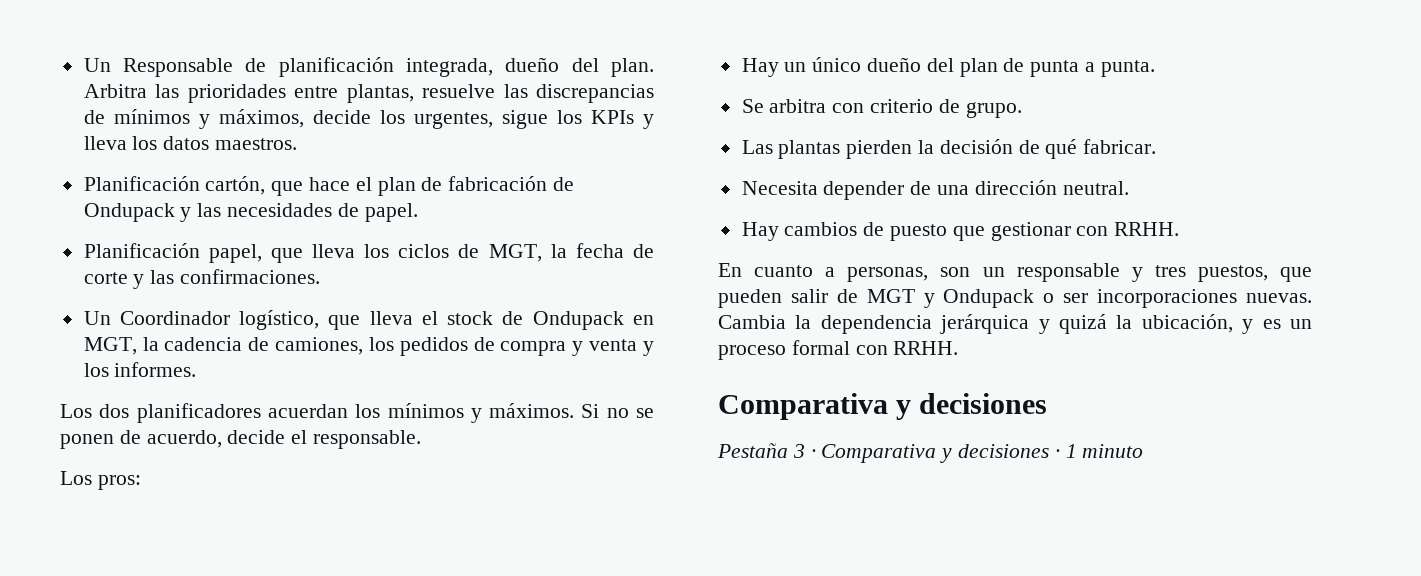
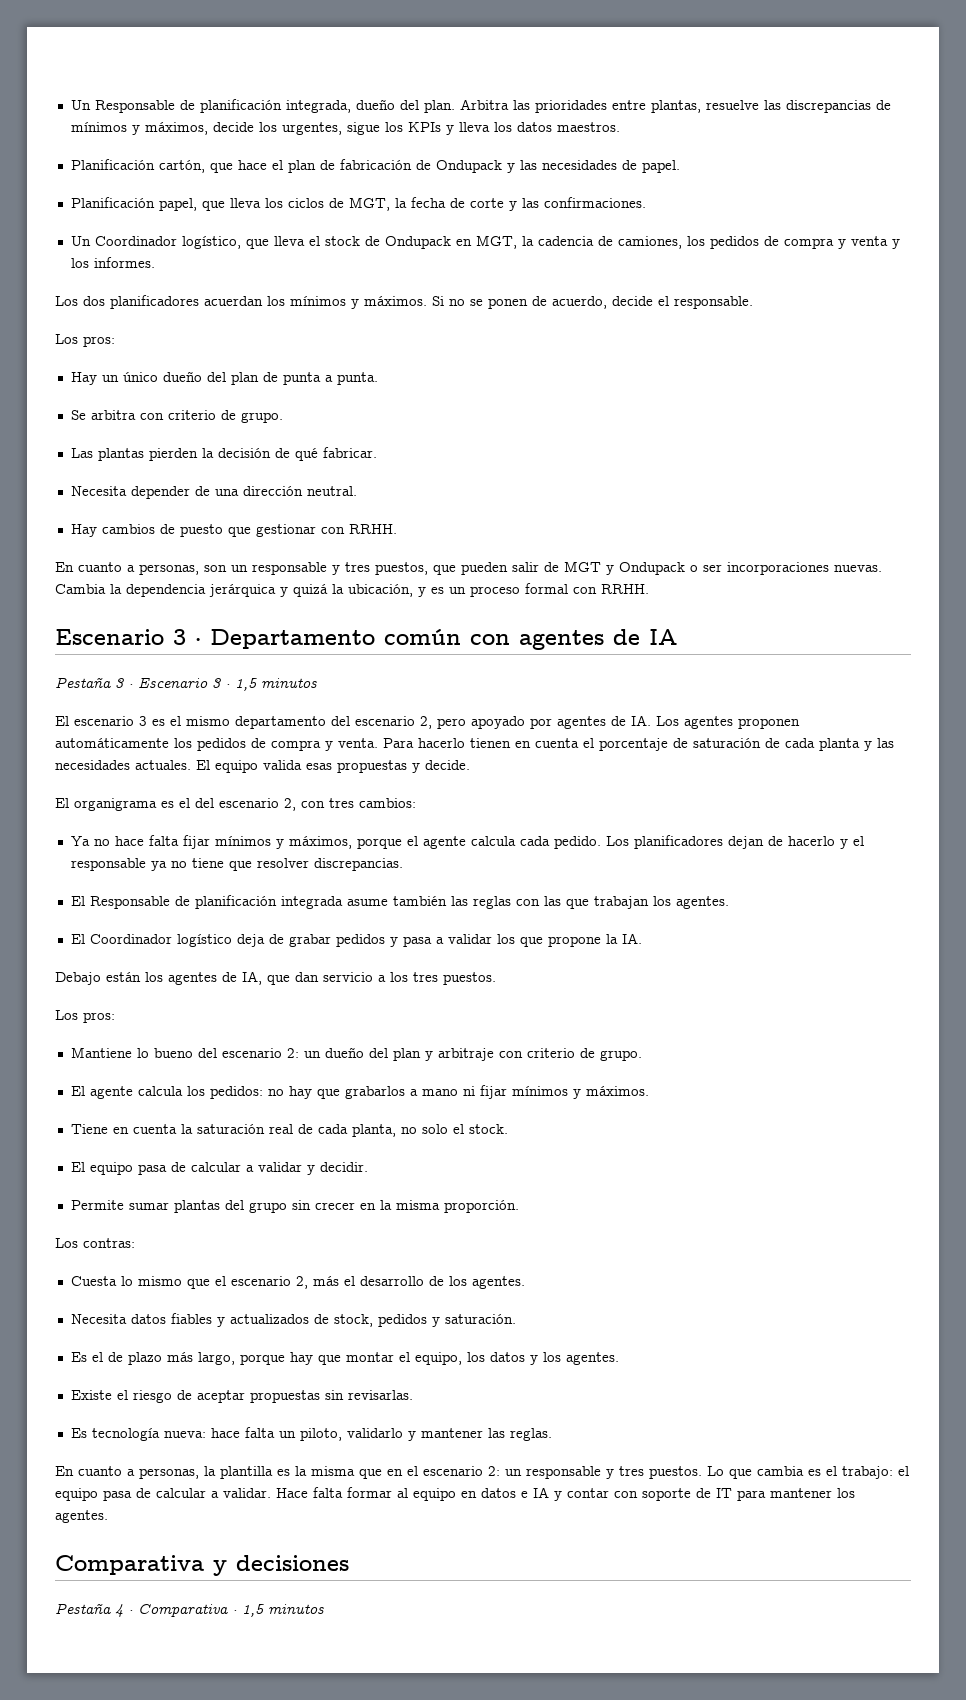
+ Escenario 3 · Departamento común con agentes de IA
+ Pestaña 3 · Escenario 3 · 1,5 minutos
+ El escenario 3 es el mismo departamento del escenario 2, pero apoyado por agentes de IA. Los agentes proponen automáticamente los pedidos de compra y venta. Para hacerlo tienen en cuenta el porcentaje de saturación de cada planta y las necesidades actuales. El equipo valida esas propuestas y decide.
+ El organigrama es el del escenario 2, con tres cambios:
+ Ya no hace falta fijar mínimos y máximos, porque el agente calcula cada pedido. Los planificadores dejan de hacerlo y el responsable ya no tiene que resolver discrepancias.
+ El Responsable de planificación integrada asume también las reglas con las que trabajan los agentes.
+ El Coordinador logístico deja de grabar pedidos y pasa a validar los que propone la IA.
+ Debajo están los agentes de IA, que dan servicio a los tres puestos.
+ Los pros:
+ Mantiene lo bueno del escenario 2: un dueño del plan y arbitraje con criterio de grupo.
+ El agente calcula los pedidos: no hay que grabarlos a mano ni fijar mínimos y máximos.
+ Tiene en cuenta la saturación real de cada planta, no solo el stock.
+ El equipo pasa de calcular a validar y decidir.
+ Permite sumar plantas del grupo sin crecer en la misma proporción.
+ Los contras:
+ Cuesta lo mismo que el escenario 2, más el desarrollo de los agentes.
+ Necesita datos fiables y actualizados de stock, pedidos y saturación.
+ Es el de plazo más largo, porque hay que montar el equipo, los datos y los agentes.
+ Existe el riesgo de aceptar propuestas sin revisarlas.
+ Es tecnología nueva: hace falta un piloto, validarlo y mantener las reglas.
+ En cuanto a personas, la plantilla es la misma que en el escenario 2: un responsable y tres puestos. Lo que cambia es el trabajo: el equipo pasa de calcular a validar. Hace falta formar al equipo en datos e IA y contar con soporte de IT para mantener los agentes.
- Pestaña 3 · Comparativa y decisiones · 1 minuto
+ Pestaña 4 · Comparativa · 1,5 minutos

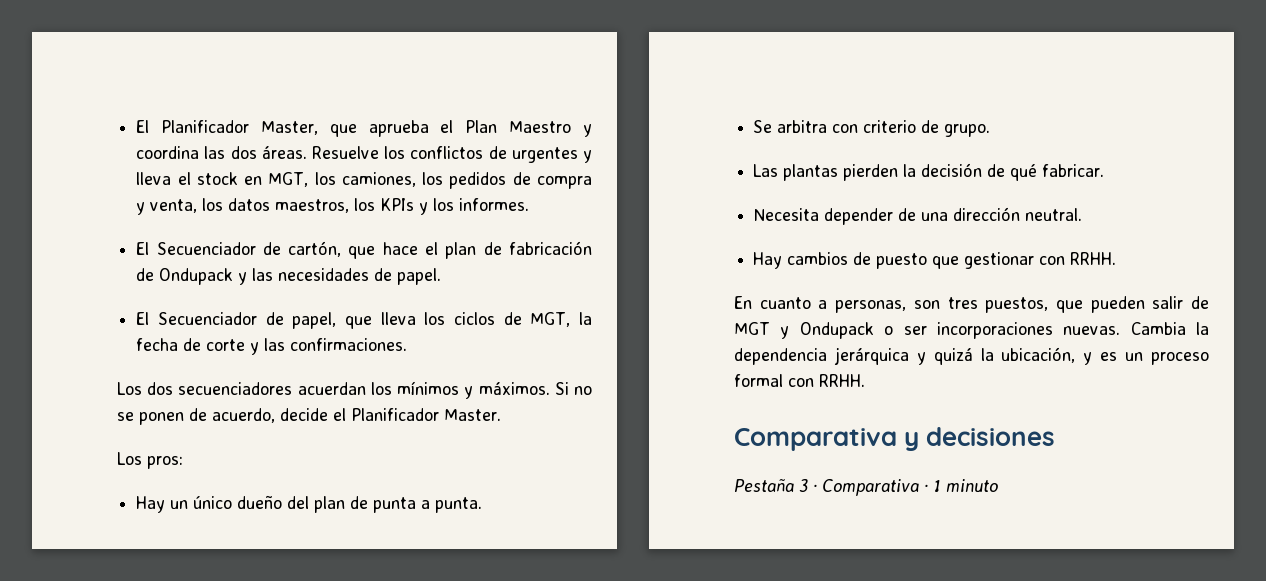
- Un Responsable de planificación integrada, dueño del plan. Arbitra las prioridades entre plantas, resuelve las discrepancias de mínimos y máximos, decide los urgentes, sigue los KPIs y lleva los datos maestros.
- Planificación cartón, que hace el plan de fabricación de Ondupack y las necesidades de papel.
+ El Planificador Master, que aprueba el Plan Maestro y coordina las dos áreas. Resuelve los conflictos de urgentes y lleva el stock en MGT, los camiones, los pedidos de compra y venta, los datos maestros, los KPIs y los informes.
+ El Secuenciador de cartón, que hace el plan de fabricación de Ondupack y las necesidades de papel.
- Planificación papel, que lleva los ciclos de MGT, la fecha de corte y las confirmaciones.
+ El Secuenciador de papel, que lleva los ciclos de MGT, la fecha de corte y las confirmaciones.
- Un Coordinador logístico, que lleva el stock de Ondupack en MGT, la cadencia de camiones, los pedidos de compra y venta y los informes.
- Los dos planificadores acuerdan los mínimos y máximos.
+ Los dos secuenciadores acuerdan los mínimos y máximos.
- Si no se ponen de acuerdo, decide el responsable.
+ Si no se ponen de acuerdo, decide el Planificador Master.
- En cuanto a personas, son un responsable y tres puestos, que pueden salir de MGT y Ondupack o ser incorporaciones nuevas.
+ En cuanto a personas, son tres puestos, que pueden salir de MGT y Ondupack o ser incorporaciones nuevas.
- Escenario 3 · Departamento común con agentes de IA
- Pestaña 3 · Escenario 3 · 1,5 minutos
- El escenario 3 es el mismo departamento del escenario 2, pero apoyado por agentes de IA. Los agentes proponen automáticamente los pedidos de compra y venta. Para hacerlo tienen en cuenta el porcentaje de saturación de cada planta y las necesidades actuales. El equipo valida esas propuestas y decide.
- El organigrama es el del escenario 2, con tres cambios:
- Ya no hace falta fijar mínimos y máximos, porque el agente calcula cada pedido. Los planificadores dejan de hacerlo y el responsable ya no tiene que resolver discrepancias.
- El Responsable de planificación integrada asume también las reglas con las que trabajan los agentes.
- El Coordinador logístico deja de grabar pedidos y pasa a validar los que propone la IA.
- Debajo están los agentes de IA, que dan servicio a los tres puestos.
- Los pros:
- Mantiene lo bueno del escenario 2: un dueño del plan y arbitraje con criterio de grupo.
- El agente calcula los pedidos: no hay que grabarlos a mano ni fijar mínimos y máximos.
- Tiene en cuenta la saturación real de cada planta, no solo el stock.
- El equipo pasa de calcular a validar y decidir.
- Permite sumar plantas del grupo sin crecer en la misma proporción.
- Los contras:
- Cuesta lo mismo que el escenario 2, más el desarrollo de los agentes.
- Necesita datos fiables y actualizados de stock, pedidos y saturación.
- Es el de plazo más largo, porque hay que montar el equipo, los datos y los agentes.
- Existe el riesgo de aceptar propuestas sin revisarlas.
- Es tecnología nueva: hace falta un piloto, validarlo y mantener las reglas.
- En cuanto a personas, la plantilla es la misma que en el escenario 2: un responsable y tres puestos. Lo que cambia es el trabajo: el equipo pasa de calcular a validar. Hace falta formar al equipo en datos e IA y contar con soporte de IT para mantener los agentes.
- Pestaña 4 · Comparativa · 1,5 minutos
+ Pestaña 3 · Comparativa · 1 minuto

